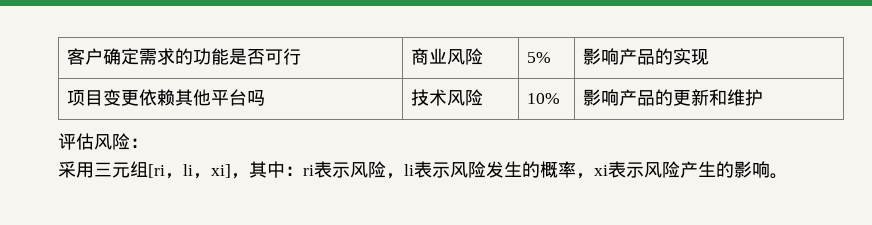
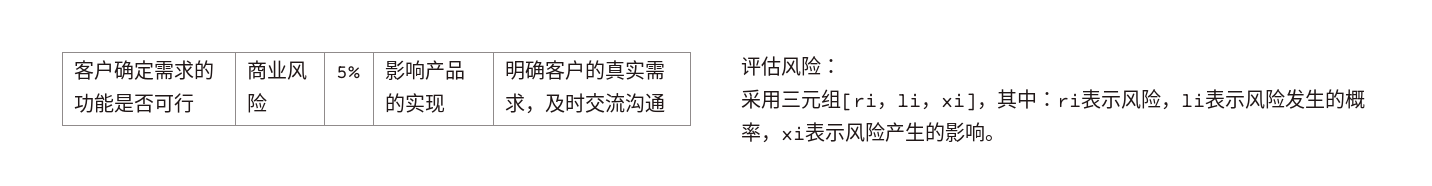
- 客户确定需求的功能是否可行 | 商业风险 | 5% | 影响产品的实现
- 项目变更依赖其他平台吗 | 技术风险 | 10% | 影响产品的更新和维护
+ 客户确定需求的功能是否可行 | 商业风险 | 5% | 影响产品的实现 | 明确客户的真实需求，及时交流沟通

